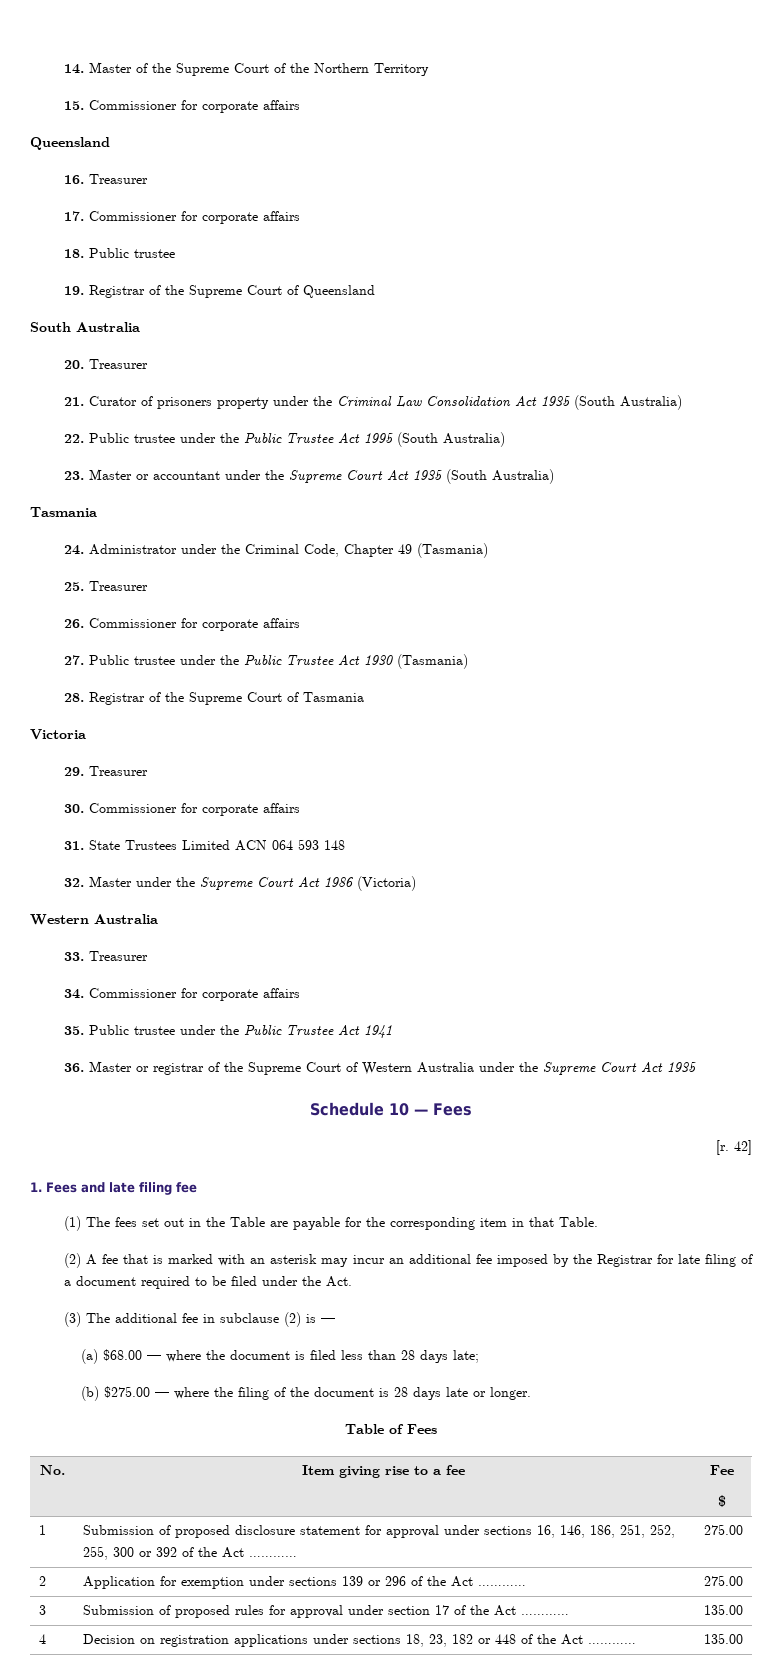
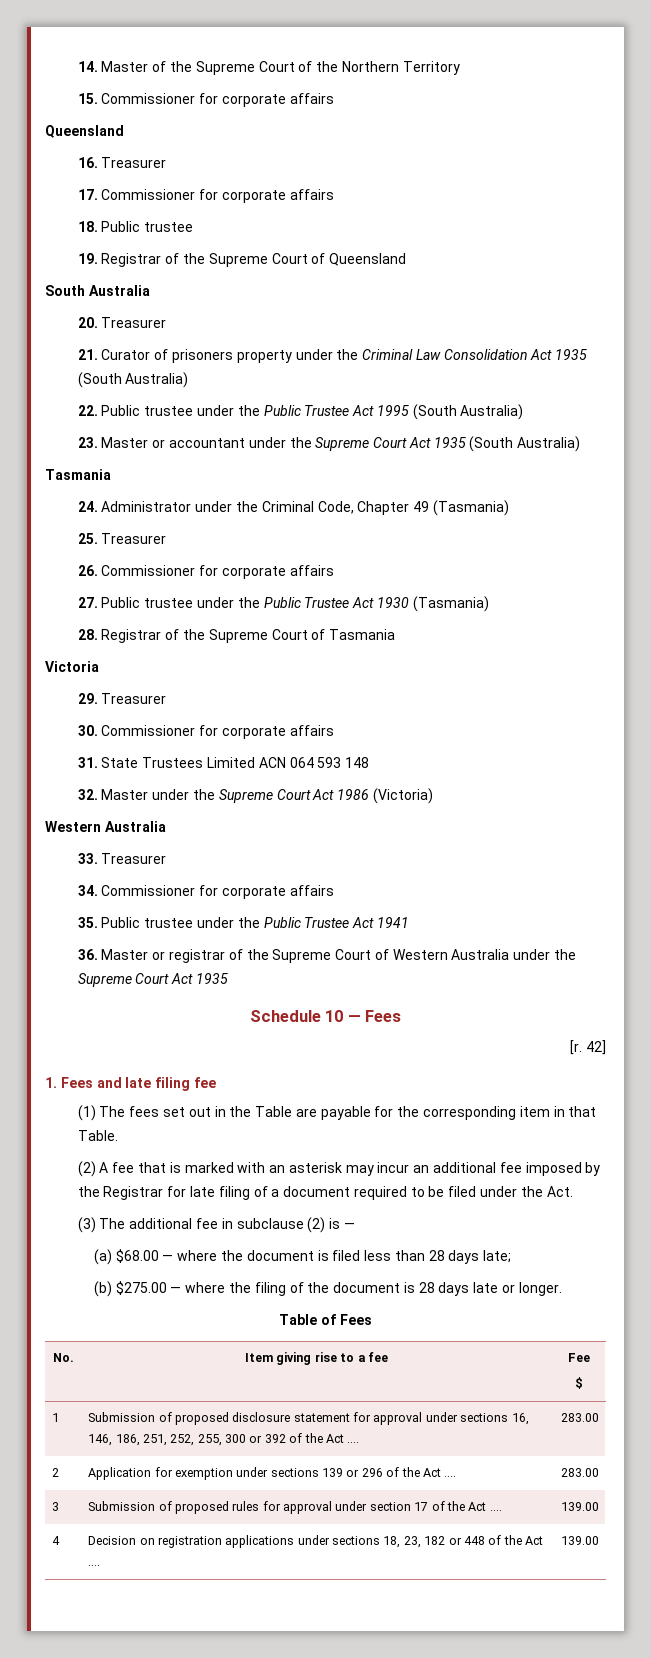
- 1 | Submission of proposed disclosure statement for approval under sections 16, 146, 186, 251, 252, 255, 300 or 392 of the Act ………… | 275.00
+ 1 | Submission of proposed disclosure statement for approval under sections 16, 146, 186, 251, 252, 255, 300 or 392 of the Act .... | 283.00
- 2 | Application for exemption under sections 139 or 296 of the Act ………… | 275.00
+ 2 | Application for exemption under sections 139 or 296 of the Act .... | 283.00
- 3 | Submission of proposed rules for approval under section 17 of the Act ………… | 135.00
+ 3 | Submission of proposed rules for approval under section 17 of the Act .... | 139.00
- 4 | Decision on registration applications under sections 18, 23, 182 or 448 of the Act ………… | 135.00
+ 4 | Decision on registration applications under sections 18, 23, 182 or 448 of the Act .... | 139.00

